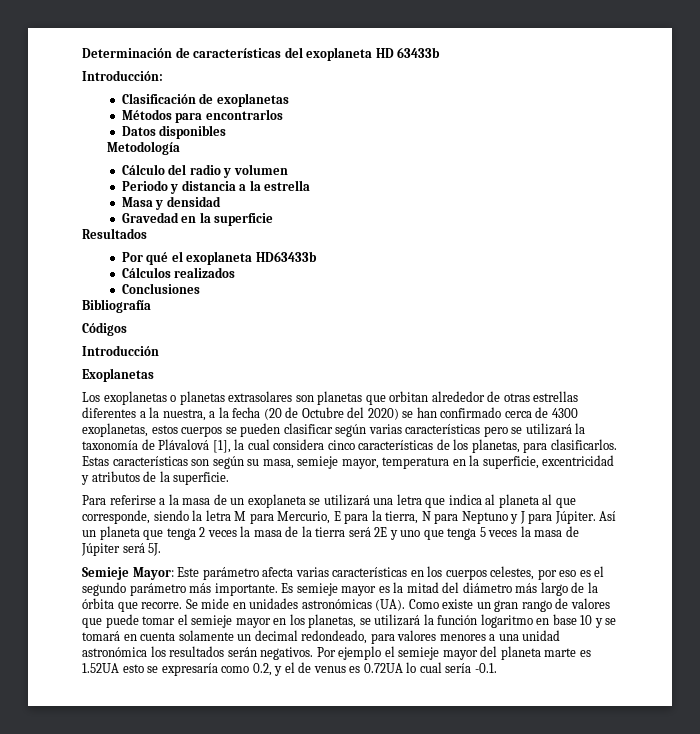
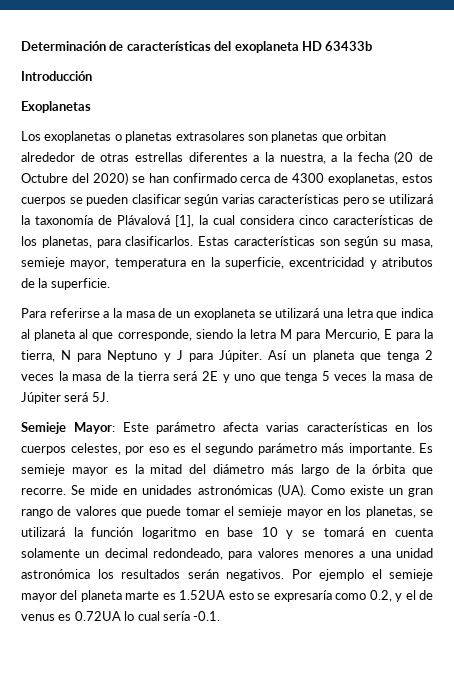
- Introducción:
- Clasificación de exoplanetas
- Métodos para encontrarlos
- Datos disponibles
- Metodología
- Cálculo del radio y volumen
- Periodo y distancia a la estrella
- Masa y densidad
- Gravedad en la superficie
- Resultados
- Por qué el exoplaneta HD63433b
- Cálculos realizados
- Conclusiones
- Bibliografía
- Códigos

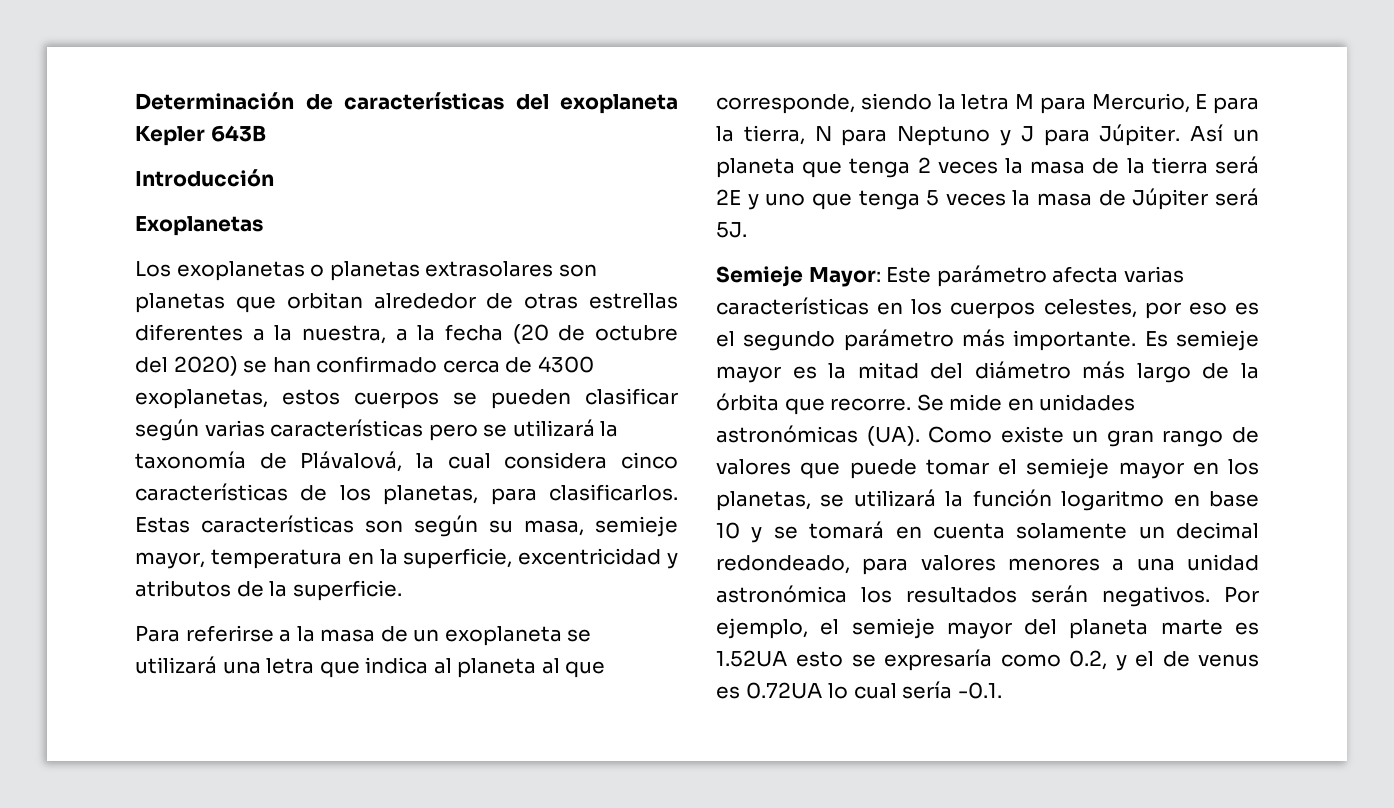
- Determinación de características del exoplaneta HD 63433b
+ Determinación de características del exoplaneta Kepler 643B
- Los exoplanetas o planetas extrasolares son planetas que orbitan alrededor de otras estrellas diferentes a la nuestra, a la fecha (20 de Octubre del 2020) se han confirmado cerca de 4300 exoplanetas, estos cuerpos se pueden clasificar según varias características pero se utilizará la taxonomía de Plávalová [1], la cual considera cinco características de los planetas, para clasificarlos.
+ Los exoplanetas o planetas extrasolares son planetas que orbitan alrededor de otras estrellas diferentes a la nuestra, a la fecha (20 de octubre del 2020) se han confirmado cerca de 4300 exoplanetas, estos cuerpos se pueden clasificar según varias características pero se utilizará la taxonomía de Plávalová, la cual considera cinco características de los planetas, para clasificarlos.
- Por ejemplo el semieje mayor del planeta marte es 1.52UA esto se expresaría como 0.2, y el de venus es 0.72UA lo cual sería -0.1.
+ Por ejemplo, el semieje mayor del planeta marte es 1.52UA esto se expresaría como 0.2, y el de venus es 0.72UA lo cual sería -0.1.

